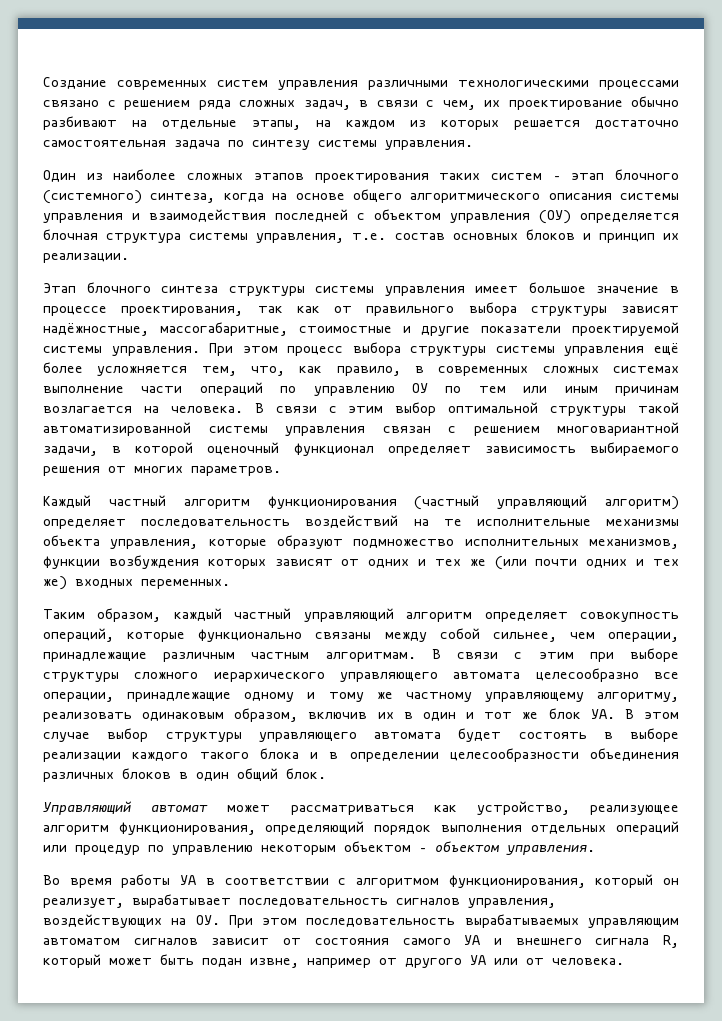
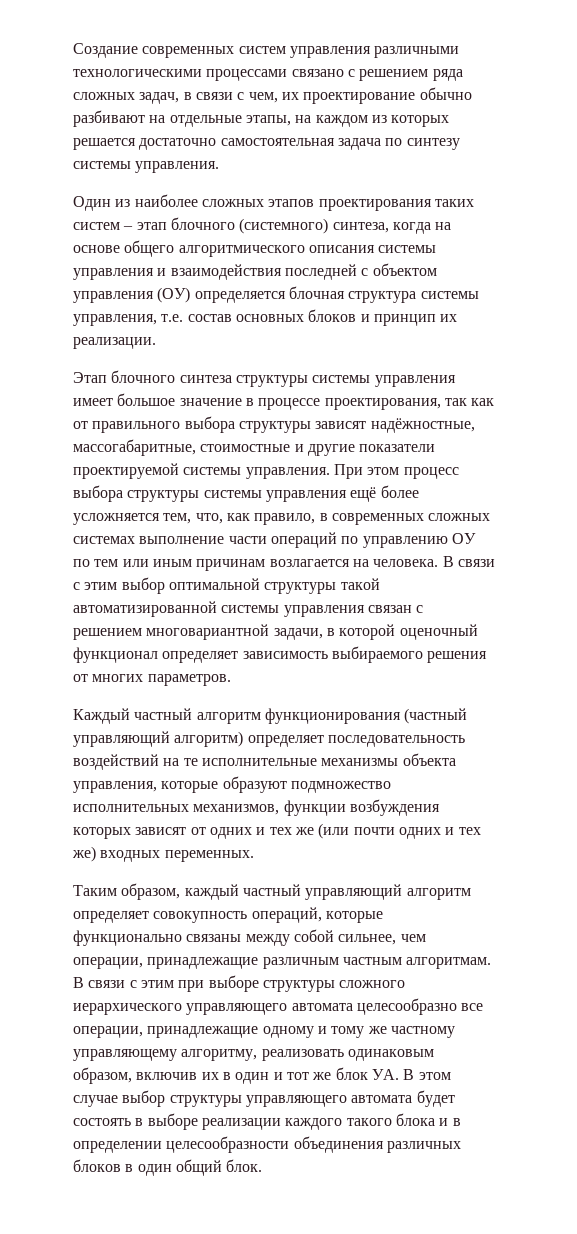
- Управляющий автомат может рассматриваться как устройство, реализующее алгоритм функционирования, определяющий порядок выполнения отдельных операций или процедур по управлению некоторым объектом – объектом управления.
- Во время работы УА в соответствии с алгоритмом функционирования, который он реализует, вырабатывает последовательность сигналов управления, воздействующих на ОУ. При этом последовательность вырабатываемых управляющим автоматом сигналов зависит от состояния самого УА и внешнего сигнала R, который может быть подан извне, например от другого УА или от человека.

